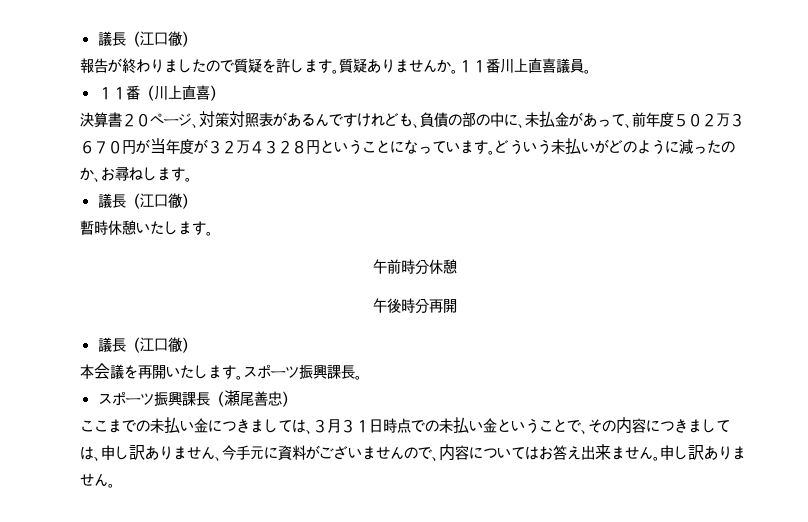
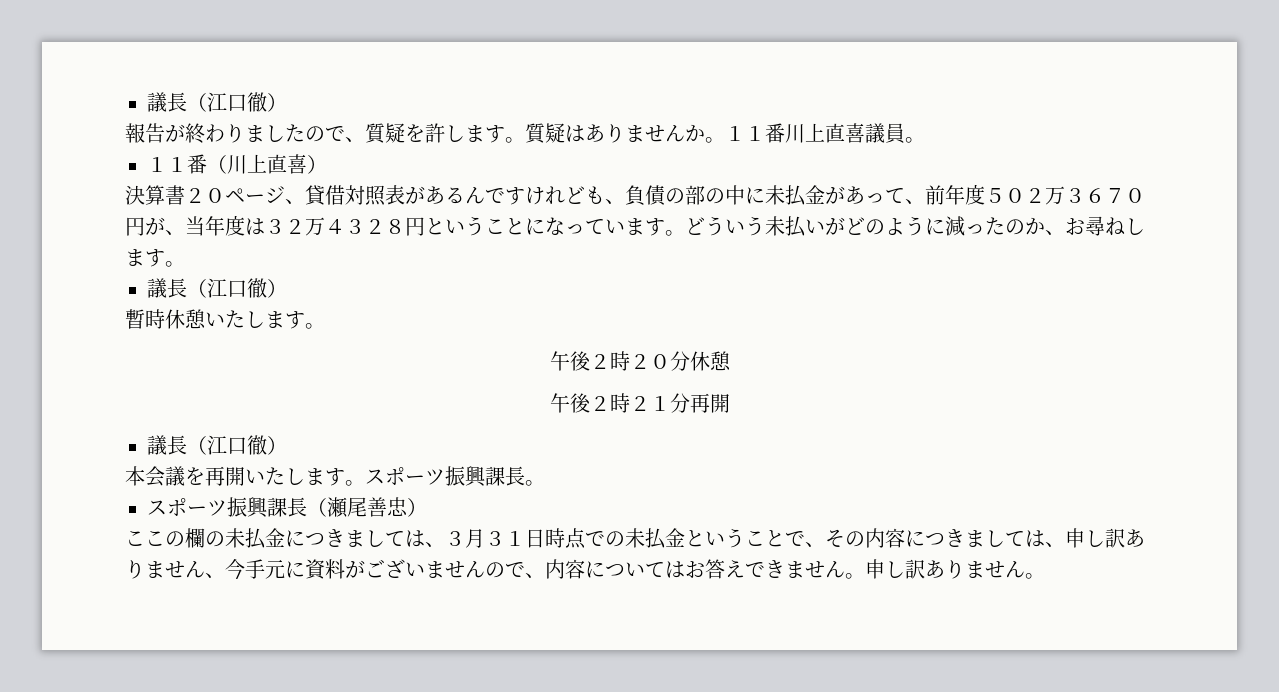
- 報告が終わりましたので質疑を許します。
+ 報告が終わりましたので、質疑を許します。
- 質疑ありませんか。
+ 質疑はありませんか。
- 決算書２０ページ、対策対照表があるんですけれども、負債の部の中に、未払金があって、前年度５０２万３６７０円が当年度が３２万４３２８円ということになっています。
+ 決算書２０ページ、貸借対照表があるんですけれども、負債の部の中に未払金があって、前年度５０２万３６７０円が、当年度は３２万４３２８円ということになっています。
- 午前時分休憩
+ 午後２時２０分休憩
- 午後時分再開
+ 午後２時２１分再開
- ここまでの未払い金につきましては、３月３１日時点での未払い金ということで、その内容につきましては、申し訳ありません、今手元に資料がございませんので、内容についてはお答え出来ません。
+ ここの欄の未払金につきましては、３月３１日時点での未払金ということで、その内容につきましては、申し訳ありません、今手元に資料がございませんので、内容についてはお答えできません。

